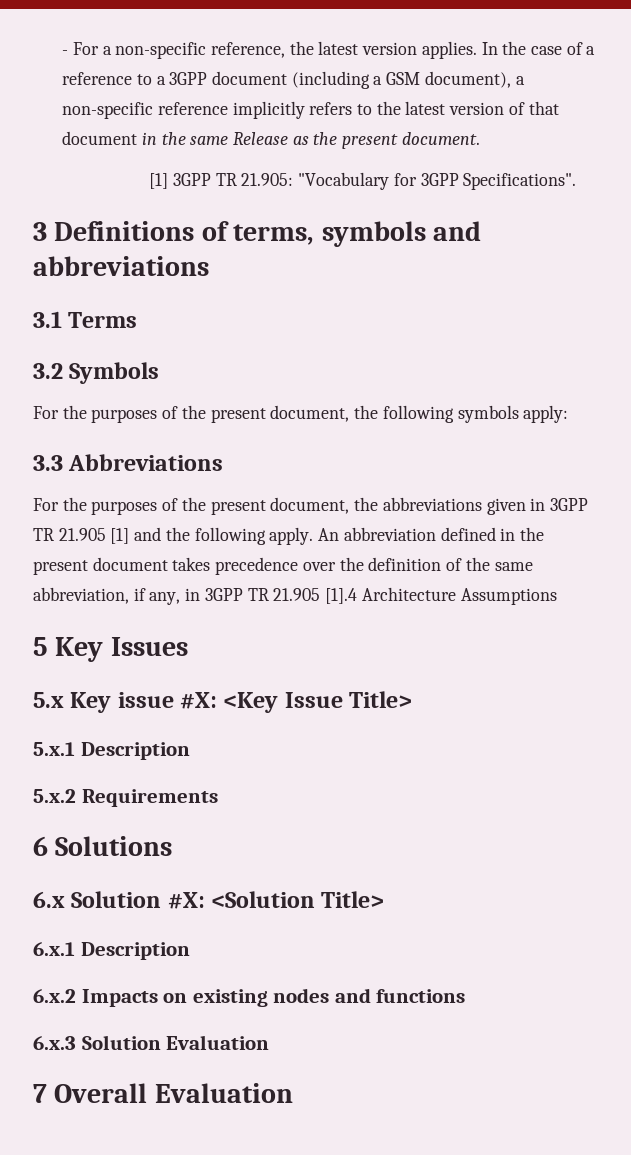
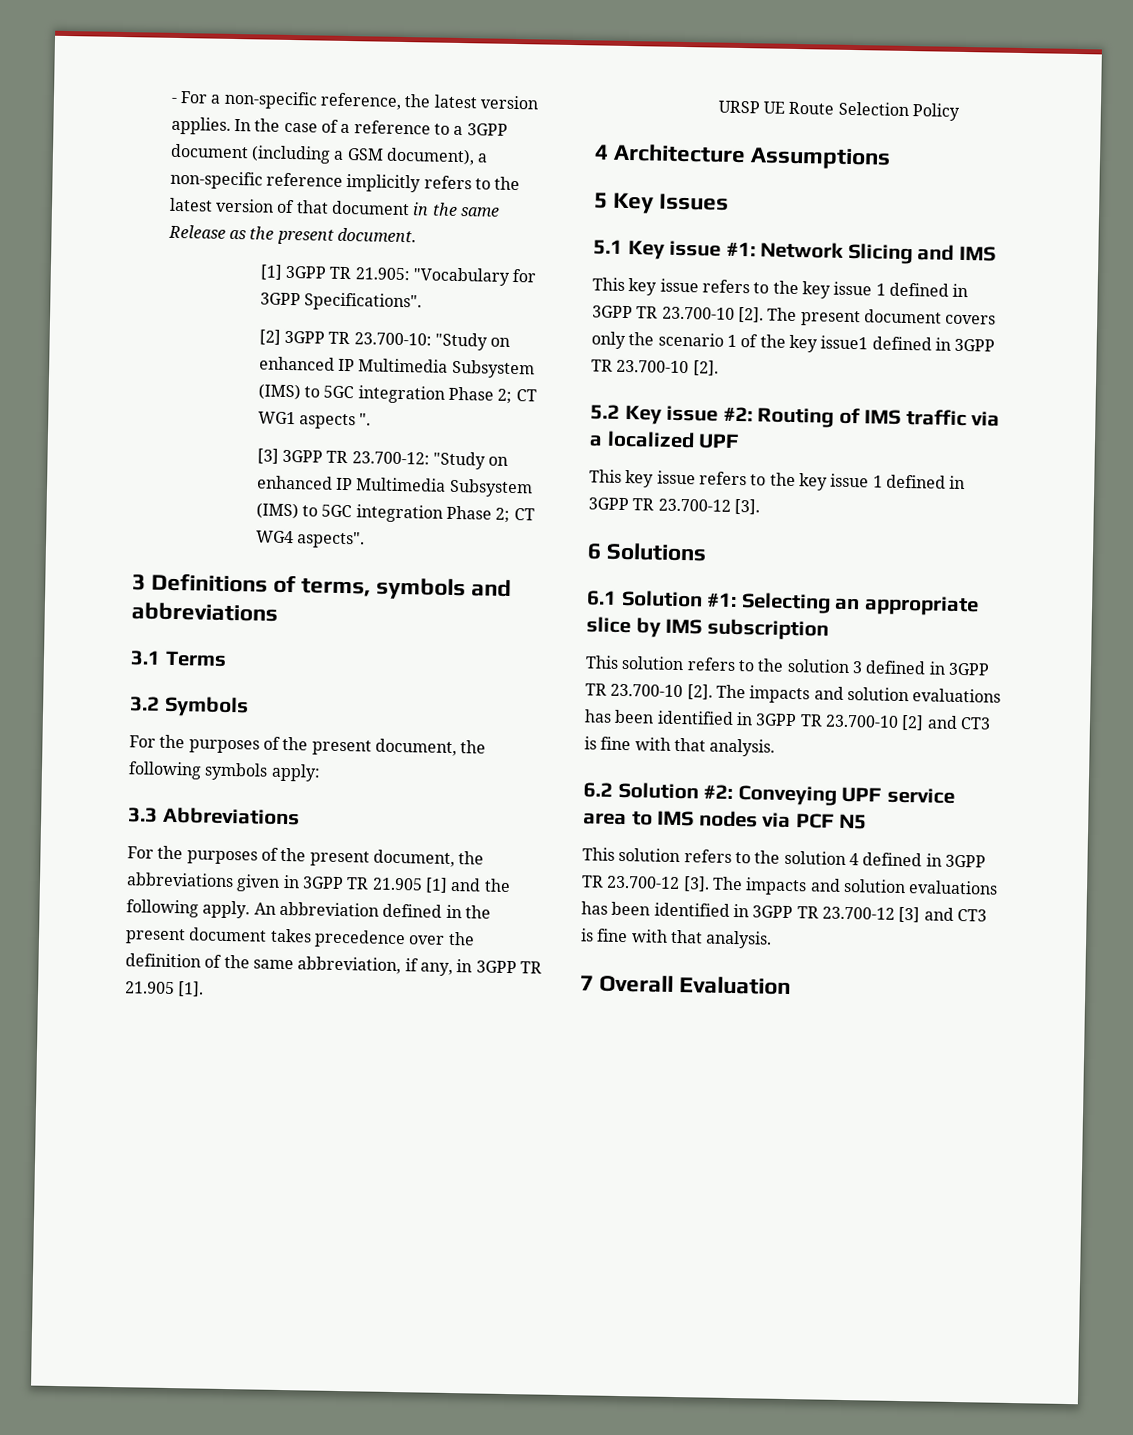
+ [2] 3GPP TR 23.700-10: "Study on enhanced IP Multimedia Subsystem (IMS) to 5GC integration Phase 2; CT WG1 aspects ".
+ [3] 3GPP TR 23.700-12: "Study on enhanced IP Multimedia Subsystem (IMS) to 5GC integration Phase 2; CT WG4 aspects".
- An abbreviation defined in the present document takes precedence over the definition of the same abbreviation, if any, in 3GPP TR 21.905 [1].4 Architecture Assumptions
+ An abbreviation defined in the present document takes precedence over the definition of the same abbreviation, if any, in 3GPP TR 21.905 [1].
+ URSP UE Route Selection Policy
+ 4 Architecture Assumptions
- 5.x Key issue #X: <Key Issue Title>
- 5.x.1 Description
- 5.x.2 Requirements
+ 5.1 Key issue #1: Network Slicing and IMS
+ This key issue refers to the key issue 1 defined in 3GPP TR 23.700-10 [2]. The present document covers only the scenario 1 of the key issue1 defined in 3GPP TR 23.700-10 [2].
+ 5.2 Key issue #2: Routing of IMS traffic via a localized UPF
+ This key issue refers to the key issue 1 defined in 3GPP TR 23.700-12 [3].
  6 Solutions
- 6.x Solution #X: <Solution Title>
- 6.x.1 Description
- 6.x.2 Impacts on existing nodes and functions
- 6.x.3 Solution Evaluation
+ 6.1 Solution #1: Selecting an appropriate slice by IMS subscription
+ This solution refers to the solution 3 defined in 3GPP TR 23.700-10 [2]. The impacts and solution evaluations has been identified in 3GPP TR 23.700-10 [2] and CT3 is fine with that analysis.
+ 6.2 Solution #2: Conveying UPF service area to IMS nodes via PCF N5
+ This solution refers to the solution 4 defined in 3GPP TR 23.700-12 [3]. The impacts and solution evaluations has been identified in 3GPP TR 23.700-12 [3] and CT3 is fine with that analysis.

